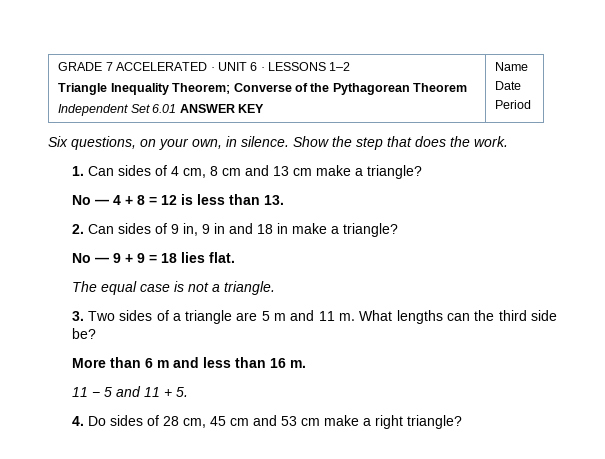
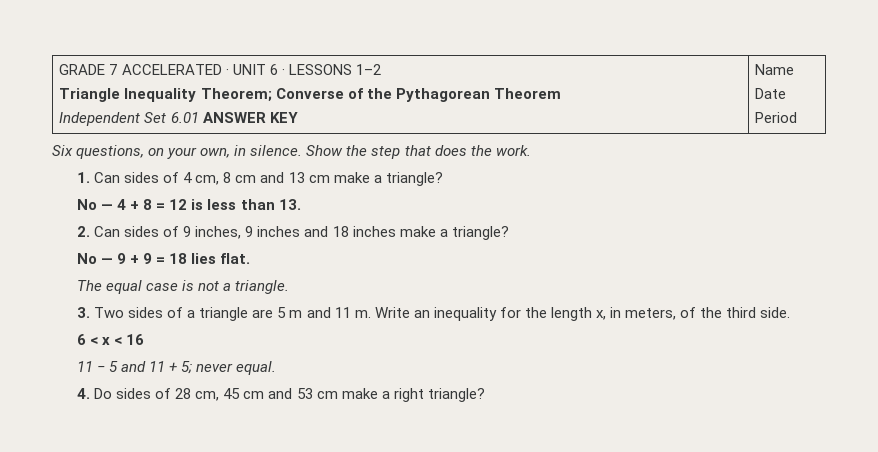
- 2. Can sides of 9 in, 9 in and 18 in make a triangle?
+ 2. Can sides of 9 inches, 9 inches and 18 inches make a triangle?
- What lengths can the third side be?
- More than 6 m and less than 16 m.
+ Write an inequality for the length x, in meters, of the third side.
+ 6 < x < 16
- 11 − 5 and 11 + 5.
+ 11 − 5 and 11 + 5; never equal.

